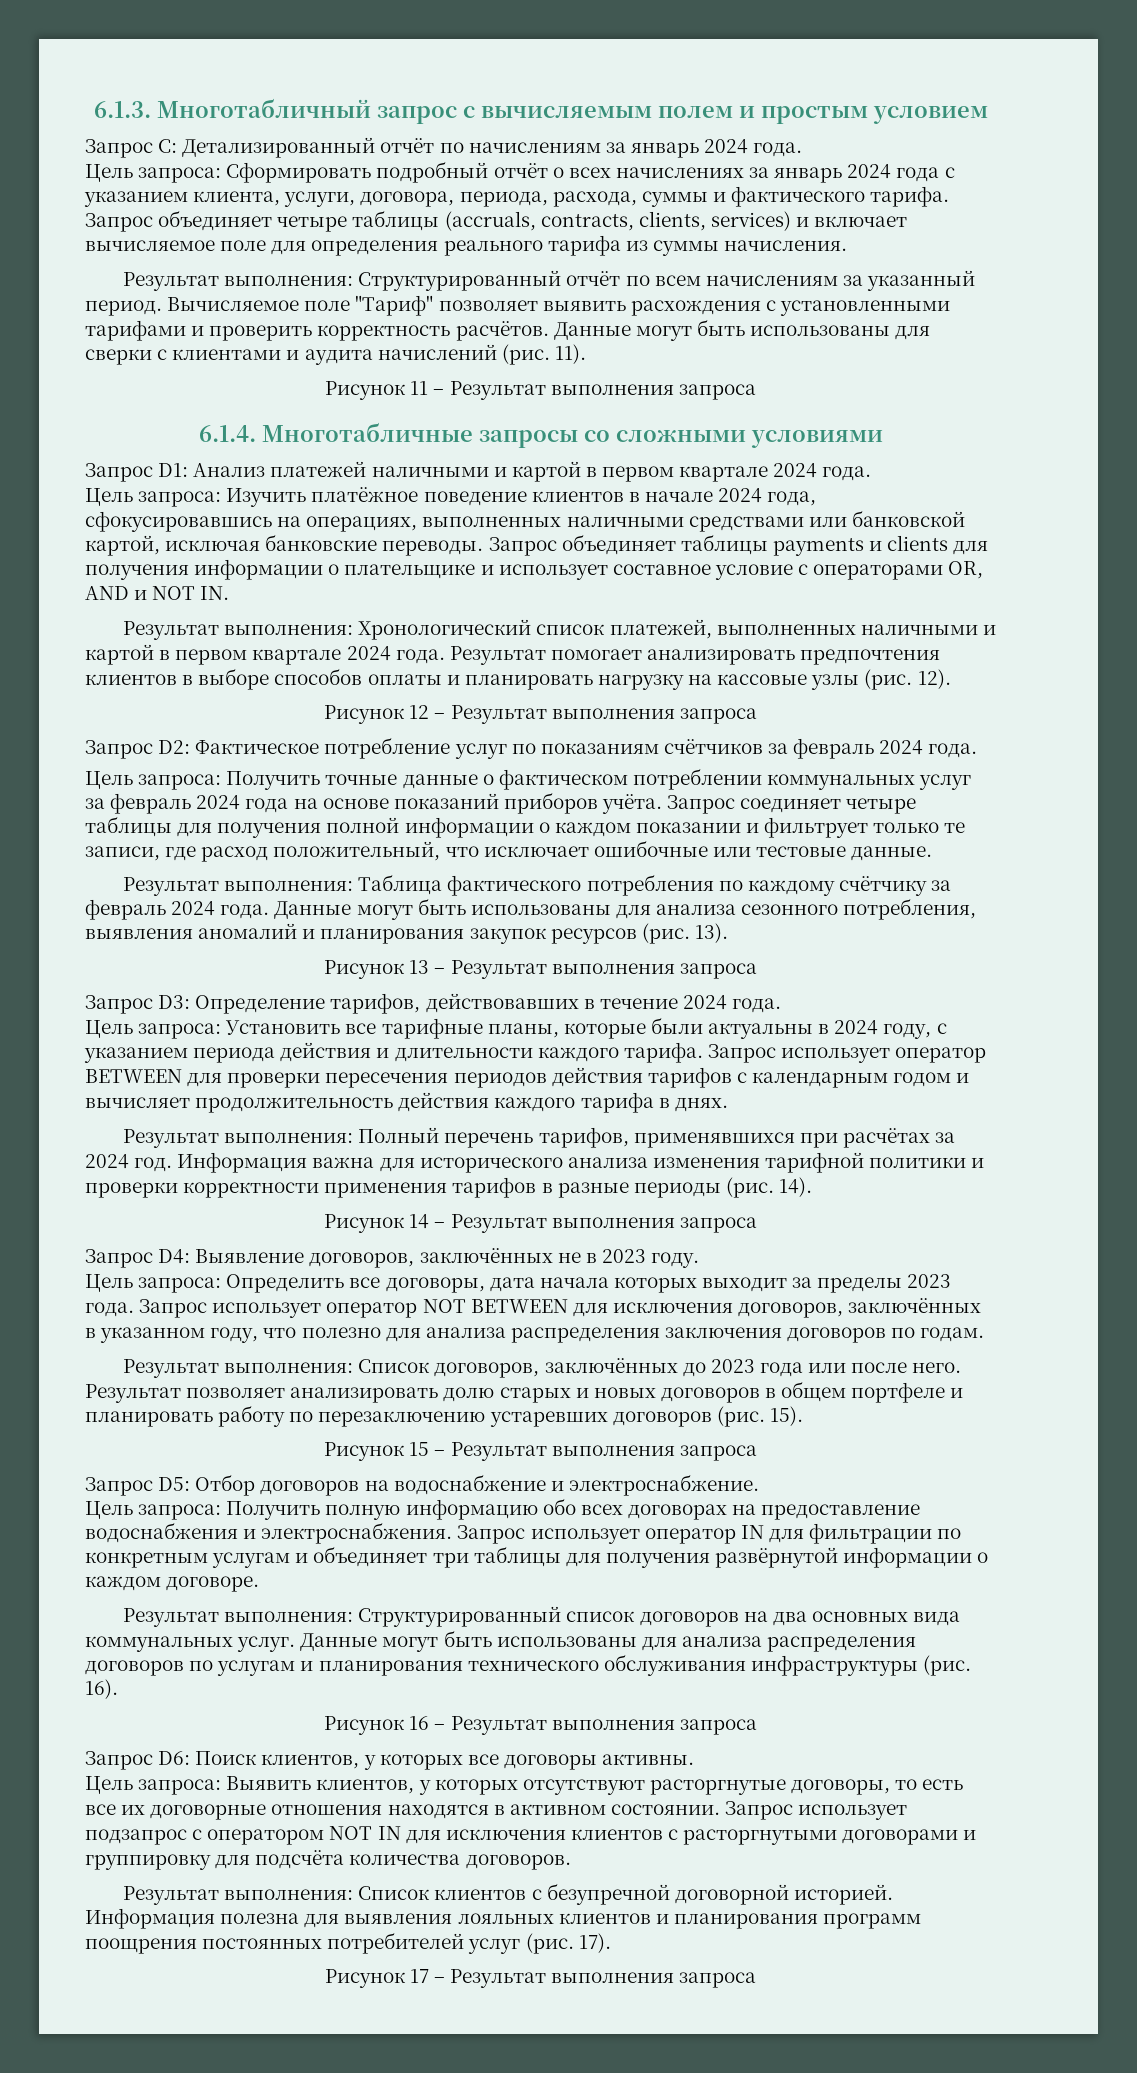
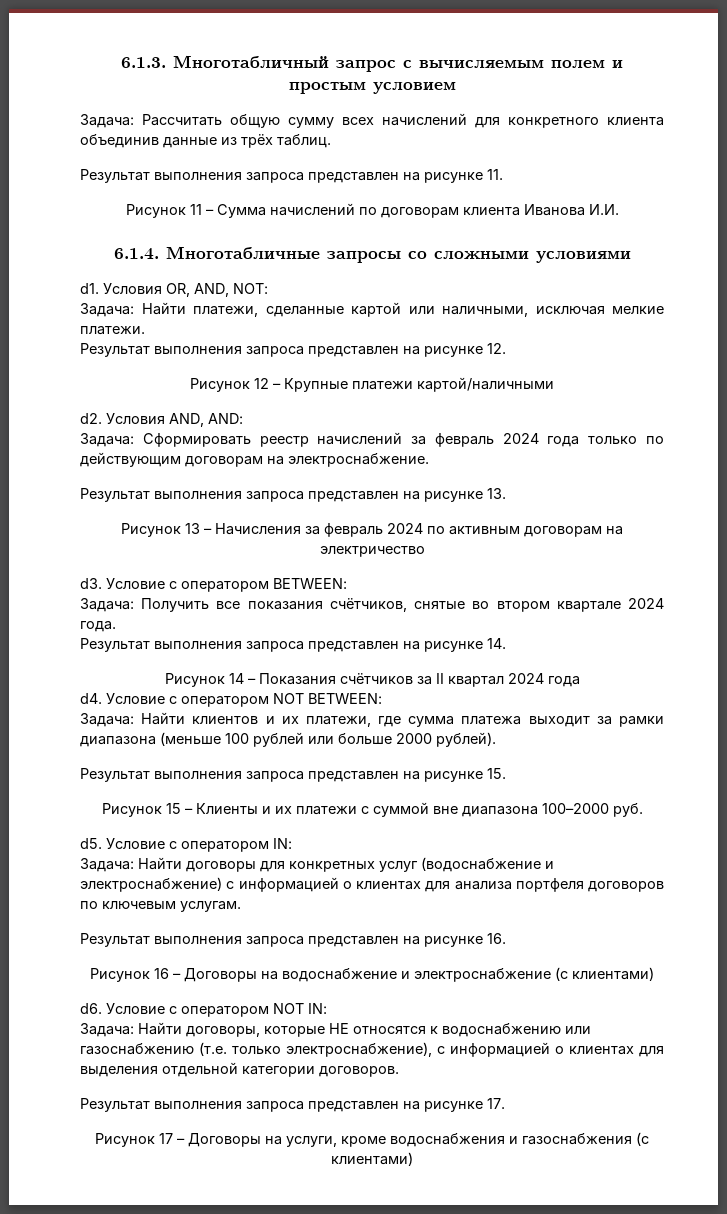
- Запрос C: Детализированный отчёт по начислениям за январь 2024 года.
- Цель запроса: Сформировать подробный отчёт о всех начислениях за январь 2024 года с указанием клиента, услуги, договора, периода, расхода, суммы и фактического тарифа. Запрос объединяет четыре таблицы (accruals, contracts, clients, services) и включает вычисляемое поле для определения реального тарифа из суммы начисления.
- Результат выполнения: Структурированный отчёт по всем начислениям за указанный период. Вычисляемое поле "Тариф" позволяет выявить расхождения с установленными тарифами и проверить корректность расчётов. Данные могут быть использованы для сверки с клиентами и аудита начислений (рис. 11).
- Рисунок 11 – Результат выполнения запроса
+ Задача: Рассчитать общую сумму всех начислений для конкретного клиента объединив данные из трёх таблиц.
+ Результат выполнения запроса представлен на рисунке 11.
+ Рисунок 11 – Сумма начислений по договорам клиента Иванова И.И.
- Запрос D1: Анализ платежей наличными и картой в первом квартале 2024 года.
- Цель запроса: Изучить платёжное поведение клиентов в начале 2024 года, сфокусировавшись на операциях, выполненных наличными средствами или банковской картой, исключая банковские переводы. Запрос объединяет таблицы payments и clients для получения информации о плательщике и использует составное условие с операторами OR, AND и NOT IN.
- Результат выполнения: Хронологический список платежей, выполненных наличными и картой в первом квартале 2024 года. Результат помогает анализировать предпочтения клиентов в выборе способов оплаты и планировать нагрузку на кассовые узлы (рис. 12).
- Рисунок 12 – Результат выполнения запроса
- Запрос D2: Фактическое потребление услуг по показаниям счётчиков за февраль 2024 года.
- Цель запроса: Получить точные данные о фактическом потреблении коммунальных услуг за февраль 2024 года на основе показаний приборов учёта. Запрос соединяет четыре таблицы для получения полной информации о каждом показании и фильтрует только те записи, где расход положительный, что исключает ошибочные или тестовые данные.
- Результат выполнения: Таблица фактического потребления по каждому счётчику за февраль 2024 года. Данные могут быть использованы для анализа сезонного потребления, выявления аномалий и планирования закупок ресурсов (рис. 13).
- Рисунок 13 – Результат выполнения запроса
- Запрос D3: Определение тарифов, действовавших в течение 2024 года.
- Цель запроса: Установить все тарифные планы, которые были актуальны в 2024 году, с указанием периода действия и длительности каждого тарифа. Запрос использует оператор BETWEEN для проверки пересечения периодов действия тарифов с календарным годом и вычисляет продолжительность действия каждого тарифа в днях.
- Результат выполнения: Полный перечень тарифов, применявшихся при расчётах за 2024 год. Информация важна для исторического анализа изменения тарифной политики и проверки корректности применения тарифов в разные периоды (рис. 14).
- Рисунок 14 – Результат выполнения запроса
- Запрос D4: Выявление договоров, заключённых не в 2023 году.
- Цель запроса: Определить все договоры, дата начала которых выходит за пределы 2023 года. Запрос использует оператор NOT BETWEEN для исключения договоров, заключённых в указанном году, что полезно для анализа распределения заключения договоров по годам.
- Результат выполнения: Список договоров, заключённых до 2023 года или после него. Результат позволяет анализировать долю старых и новых договоров в общем портфеле и планировать работу по перезаключению устаревших договоров (рис. 15).
- Рисунок 15 – Результат выполнения запроса
- Запрос D5: Отбор договоров на водоснабжение и электроснабжение.
- Цель запроса: Получить полную информацию обо всех договорах на предоставление водоснабжения и электроснабжения. Запрос использует оператор IN для фильтрации по конкретным услугам и объединяет три таблицы для получения развёрнутой информации о каждом договоре.
- Результат выполнения: Структурированный список договоров на два основных вида коммунальных услуг. Данные могут быть использованы для анализа распределения договоров по услугам и планирования технического обслуживания инфраструктуры (рис. 16).
- Рисунок 16 – Результат выполнения запроса
- Запрос D6: Поиск клиентов, у которых все договоры активны.
- Цель запроса: Выявить клиентов, у которых отсутствуют расторгнутые договоры, то есть все их договорные отношения находятся в активном состоянии. Запрос использует подзапрос с оператором NOT IN для исключения клиентов с расторгнутыми договорами и группировку для подсчёта количества договоров.
- Результат выполнения: Список клиентов с безупречной договорной историей. Информация полезна для выявления лояльных клиентов и планирования программ поощрения постоянных потребителей услуг (рис. 17).
- Рисунок 17 – Результат выполнения запроса
+ d1. Условия OR, AND, NOT:
+ Задача: Найти платежи, сделанные картой или наличными, исключая мелкие платежи.
+ Результат выполнения запроса представлен на рисунке 12.
+ Рисунок 12 – Крупные платежи картой/наличными
+ d2. Условия AND, AND:
+ Задача: Сформировать реестр начислений за февраль 2024 года только по действующим договорам на электроснабжение.
+ Результат выполнения запроса представлен на рисунке 13.
+ Рисунок 13 – Начисления за февраль 2024 по активным договорам на электричество
+ d3. Условие с оператором BETWEEN:
+ Задача: Получить все показания счётчиков, снятые во втором квартале 2024 года.
+ Результат выполнения запроса представлен на рисунке 14.
+ Рисунок 14 – Показания счётчиков за II квартал 2024 года
+ d4. Условие с оператором NOT BETWEEN:
+ Задача: Найти клиентов и их платежи, где сумма платежа выходит за рамки диапазона (меньше 100 рублей или больше 2000 рублей).
+ Результат выполнения запроса представлен на рисунке 15.
+ Рисунок 15 – Клиенты и их платежи с суммой вне диапазона 100–2000 руб.
+ d5. Условие с оператором IN:
+ Задача: Найти договоры для конкретных услуг (водоснабжение и электроснабжение) с информацией о клиентах для анализа портфеля договоров по ключевым услугам.
+ Результат выполнения запроса представлен на рисунке 16.
+ Рисунок 16 – Договоры на водоснабжение и электроснабжение (с клиентами)
+ d6. Условие с оператором NOT IN:
+ Задача: Найти договоры, которые НЕ относятся к водоснабжению или газоснабжению (т.е. только электроснабжение), с информацией о клиентах для выделения отдельной категории договоров.
+ Результат выполнения запроса представлен на рисунке 17.
+ Рисунок 17 – Договоры на услуги, кроме водоснабжения и газоснабжения (с клиентами)

